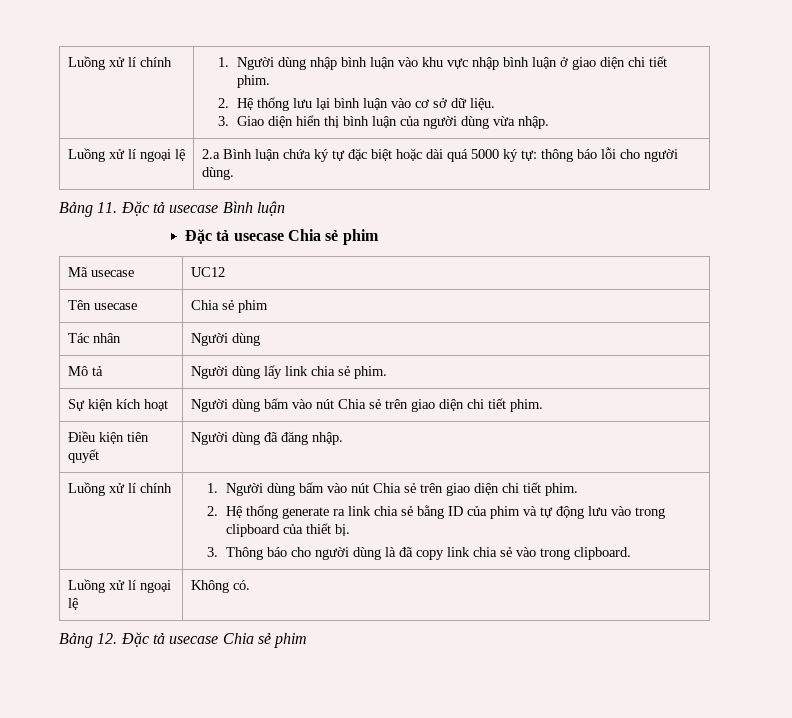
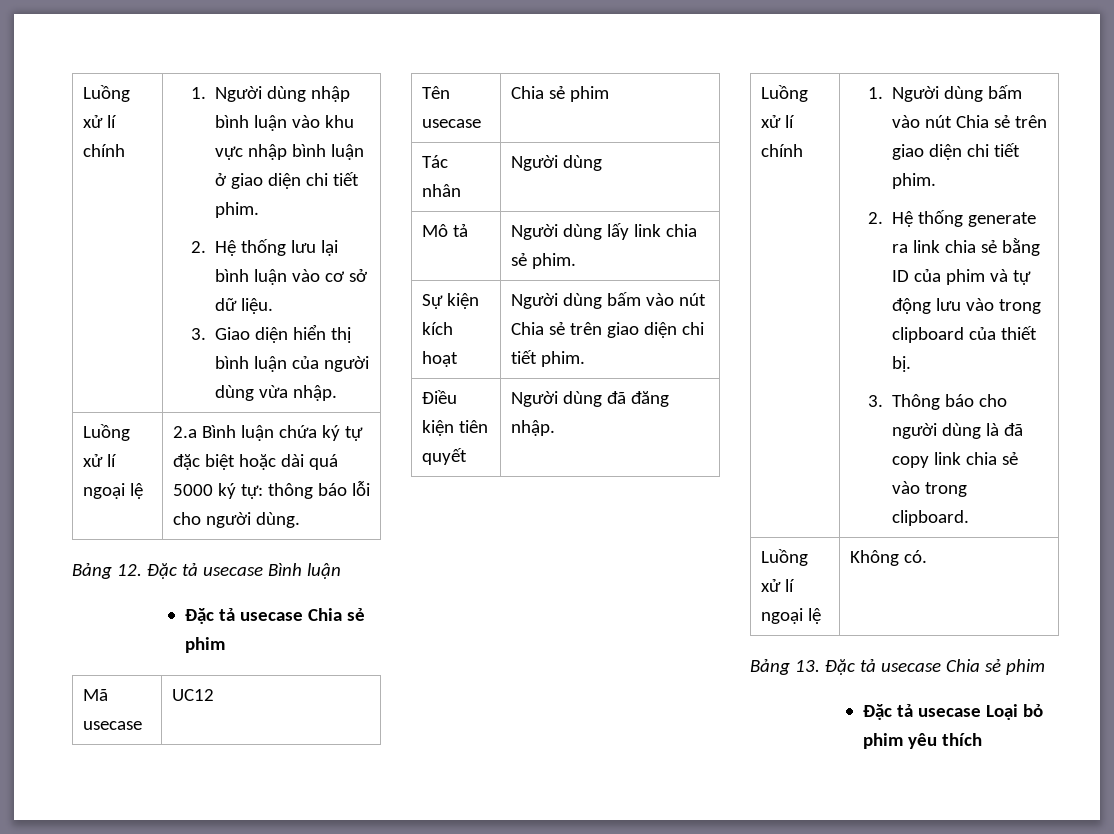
- Bảng 11. Đặc tả usecase Bình luận
+ Bảng 12. Đặc tả usecase Bình luận
- Bảng 12. Đặc tả usecase Chia sẻ phim
+ Bảng 13. Đặc tả usecase Chia sẻ phim
+ Đặc tả usecase Loại bỏ phim yêu thích

